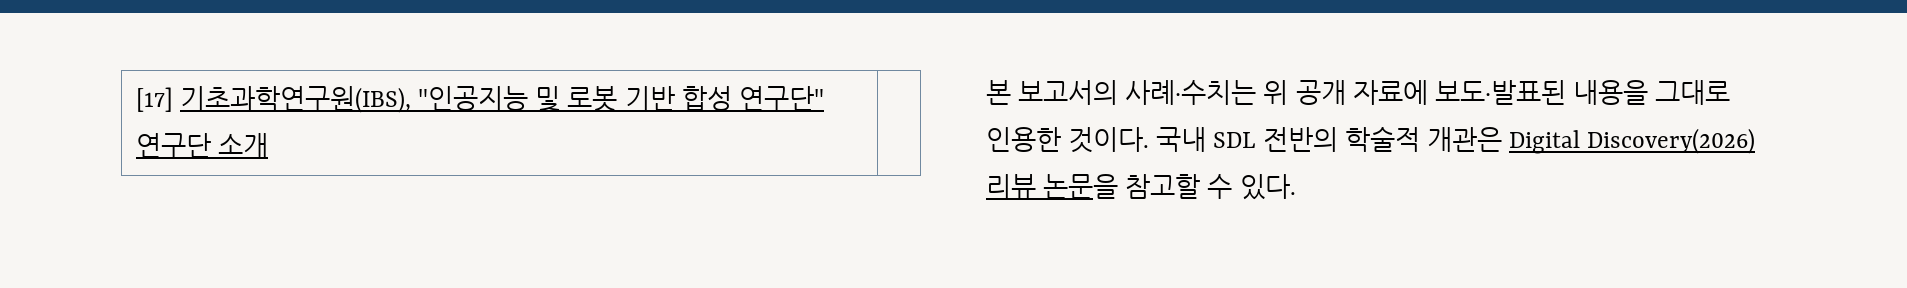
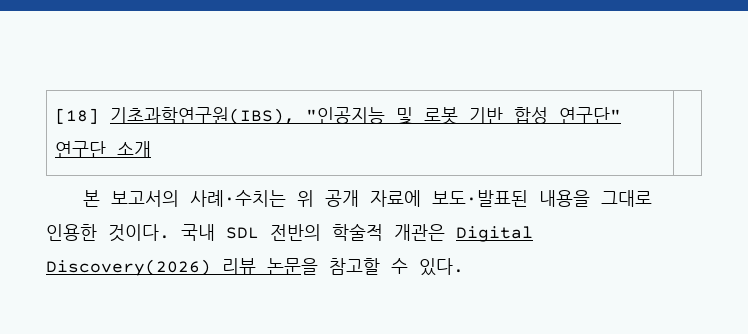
- [17] 기초과학연구원(IBS), "인공지능 및 로봇 기반 합성 연구단" 연구단 소개 |
+ [18] 기초과학연구원(IBS), "인공지능 및 로봇 기반 합성 연구단" 연구단 소개 |

